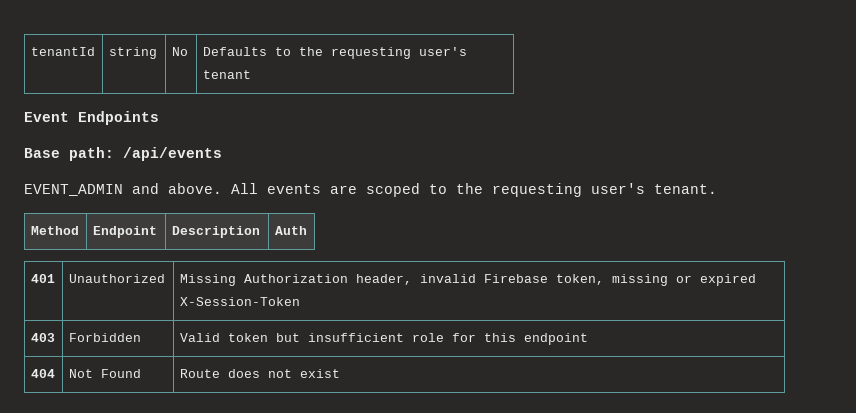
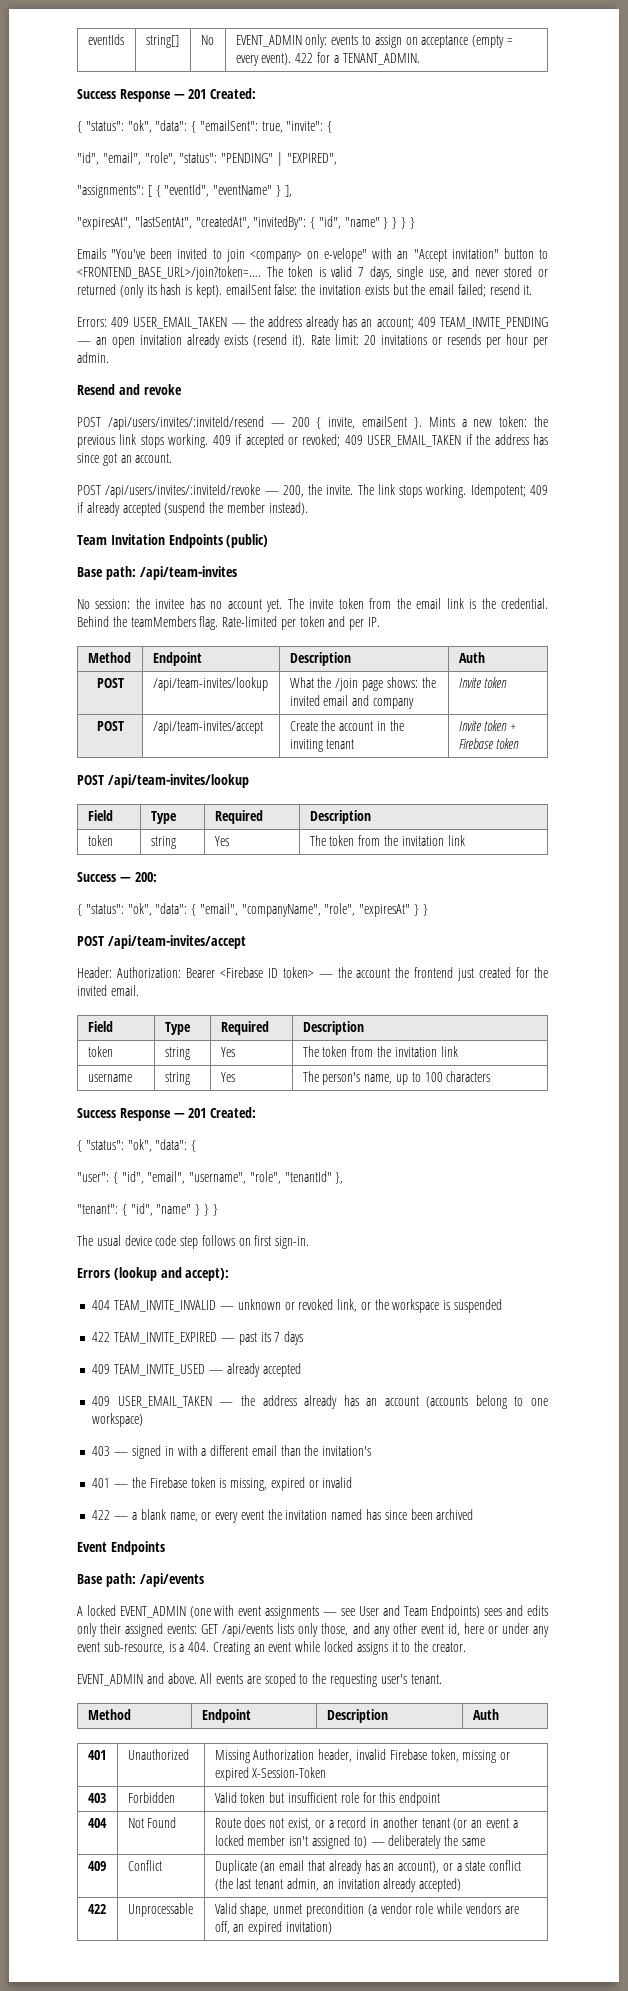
- tenantId | string | No | Defaults to the requesting user's tenant
+ eventIds | string[] | No | EVENT_ADMIN only: events to assign on acceptance (empty = every event). 422 for a TENANT_ADMIN.
+ Success Response — 201 Created:
+ { "status": "ok", "data": { "emailSent": true, "invite": {
+ "id", "email", "role", "status": "PENDING" | "EXPIRED",
+ "assignments": [ { "eventId", "eventName" } ],
+ "expiresAt", "lastSentAt", "createdAt", "invitedBy": { "id", "name" } } } }
+ Emails "You've been invited to join <company> on e-velope" with an "Accept invitation" button to <FRONTEND_BASE_URL>/join?token=…. The token is valid 7 days, single use, and never stored or returned (only its hash is kept). emailSent false: the invitation exists but the email failed; resend it.
+ Errors: 409 USER_EMAIL_TAKEN — the address already has an account; 409 TEAM_INVITE_PENDING — an open invitation already exists (resend it). Rate limit: 20 invitations or resends per hour per admin.
+ Resend and revoke
+ POST /api/users/invites/:inviteId/resend — 200 { invite, emailSent }. Mints a new token: the previous link stops working. 409 if accepted or revoked; 409 USER_EMAIL_TAKEN if the address has since got an account.
+ POST /api/users/invites/:inviteId/revoke — 200, the invite. The link stops working. Idempotent; 409 if already accepted (suspend the member instead).
+ Team Invitation Endpoints (public)
+ Base path: /api/team-invites
+ No session: the invitee has no account yet. The invite token from the email link is the credential. Behind the teamMembers flag. Rate-limited per token and per IP.
+ Method | Endpoint | Description | Auth
+ POST | /api/team-invites/lookup | What the /join page shows: the invited email and company | Invite token
+ POST | /api/team-invites/accept | Create the account in the inviting tenant | Invite token + Firebase token
+ POST /api/team-invites/lookup
+ Field | Type | Required | Description
+ token | string | Yes | The token from the invitation link
+ Success — 200:
+ { "status": "ok", "data": { "email", "companyName", "role", "expiresAt" } }
+ POST /api/team-invites/accept
+ Header: Authorization: Bearer <Firebase ID token> — the account the frontend just created for the invited email.
+ Field | Type | Required | Description
+ token | string | Yes | The token from the invitation link
+ username | string | Yes | The person's name, up to 100 characters
+ Success Response — 201 Created:
+ { "status": "ok", "data": {
+ "user": { "id", "email", "username", "role", "tenantId" },
+ "tenant": { "id", "name" } } }
+ The usual device code step follows on first sign-in.
+ Errors (lookup and accept):
+ 404 TEAM_INVITE_INVALID — unknown or revoked link, or the workspace is suspended
+ 422 TEAM_INVITE_EXPIRED — past its 7 days
+ 409 TEAM_INVITE_USED — already accepted
+ 409 USER_EMAIL_TAKEN — the address already has an account (accounts belong to one workspace)
+ 403 — signed in with a different email than the invitation's
+ 401 — the Firebase token is missing, expired or invalid
+ 422 — a blank name, or every event the invitation named has since been archived
+ A locked EVENT_ADMIN (one with event assignments — see User and Team Endpoints) sees and edits only their assigned events: GET /api/events lists only those, and any other event id, here or under any event sub-resource, is a 404. Creating an event while locked assigns it to the creator.
- 404 | Not Found | Route does not exist
+ 404 | Not Found | Route does not exist, or a record in another tenant (or an event a locked member isn't assigned to) — deliberately the same
+ 409 | Conflict | Duplicate (an email that already has an account), or a state conflict (the last tenant admin, an invitation already accepted)
+ 422 | Unprocessable | Valid shape, unmet precondition (a vendor role while vendors are off, an expired invitation)

